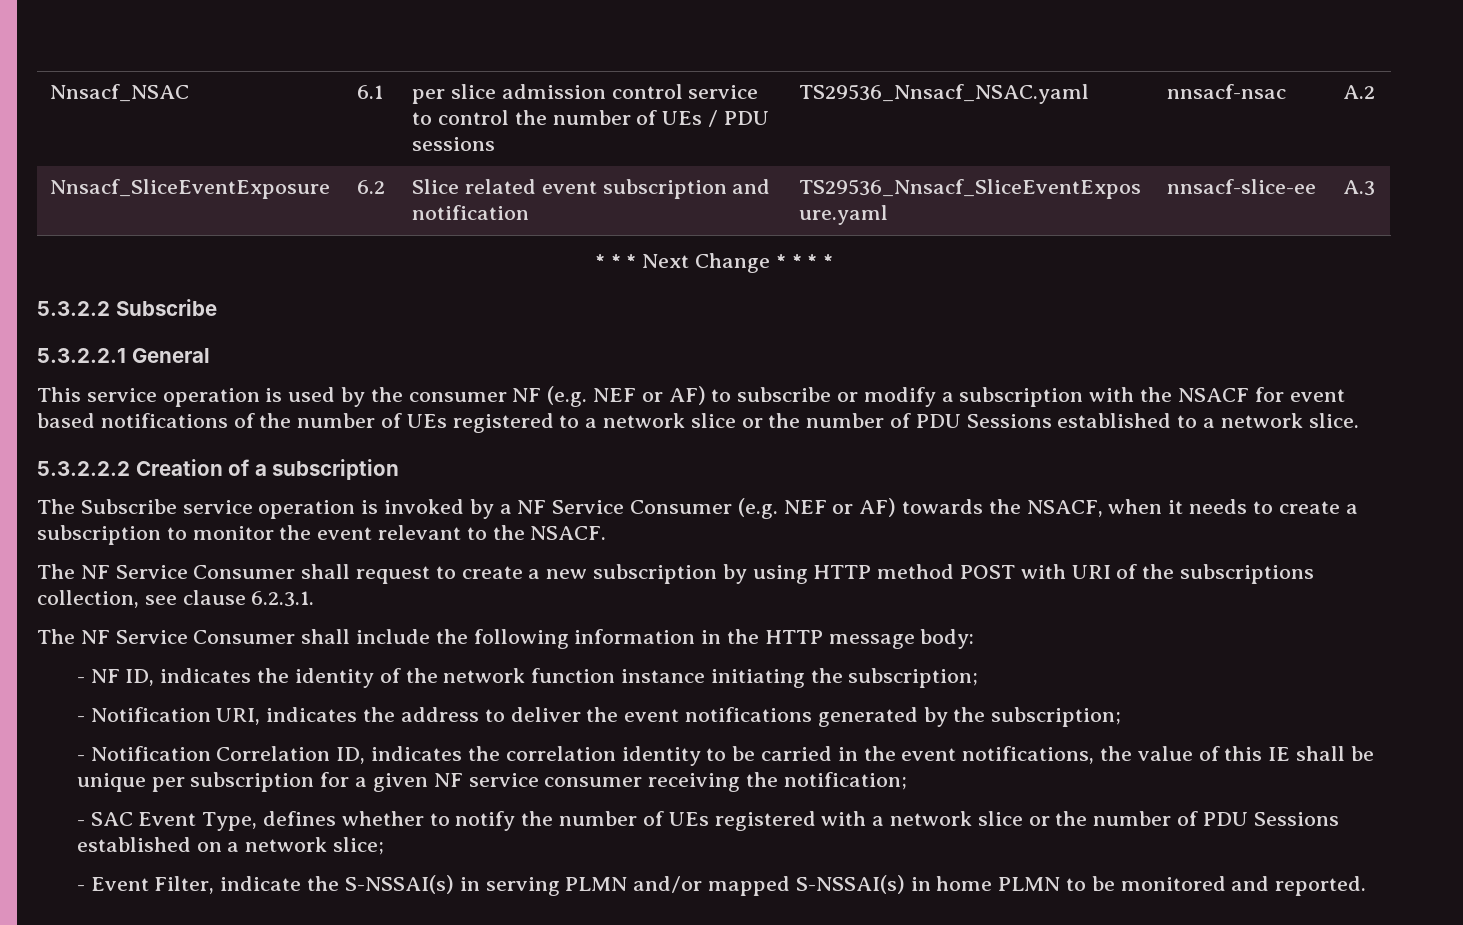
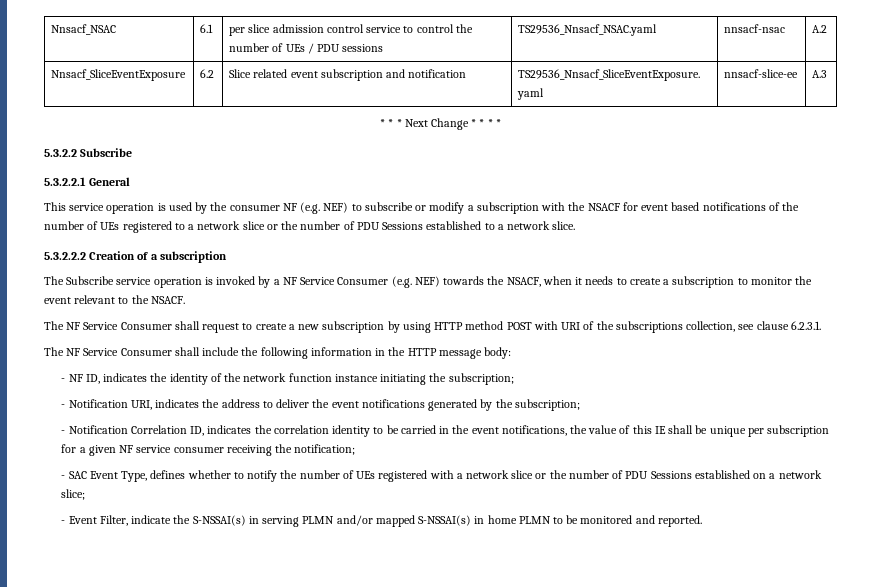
- This service operation is used by the consumer NF (e.g. NEF or AF) to subscribe or modify a subscription with the NSACF for event based notifications of the number of UEs registered to a network slice or the number of PDU Sessions established to a network slice.
+ This service operation is used by the consumer NF (e.g. NEF) to subscribe or modify a subscription with the NSACF for event based notifications of the number of UEs registered to a network slice or the number of PDU Sessions established to a network slice.
- The Subscribe service operation is invoked by a NF Service Consumer (e.g. NEF or AF) towards the NSACF, when it needs to create a subscription to monitor the event relevant to the NSACF.
+ The Subscribe service operation is invoked by a NF Service Consumer (e.g. NEF) towards the NSACF, when it needs to create a subscription to monitor the event relevant to the NSACF.

